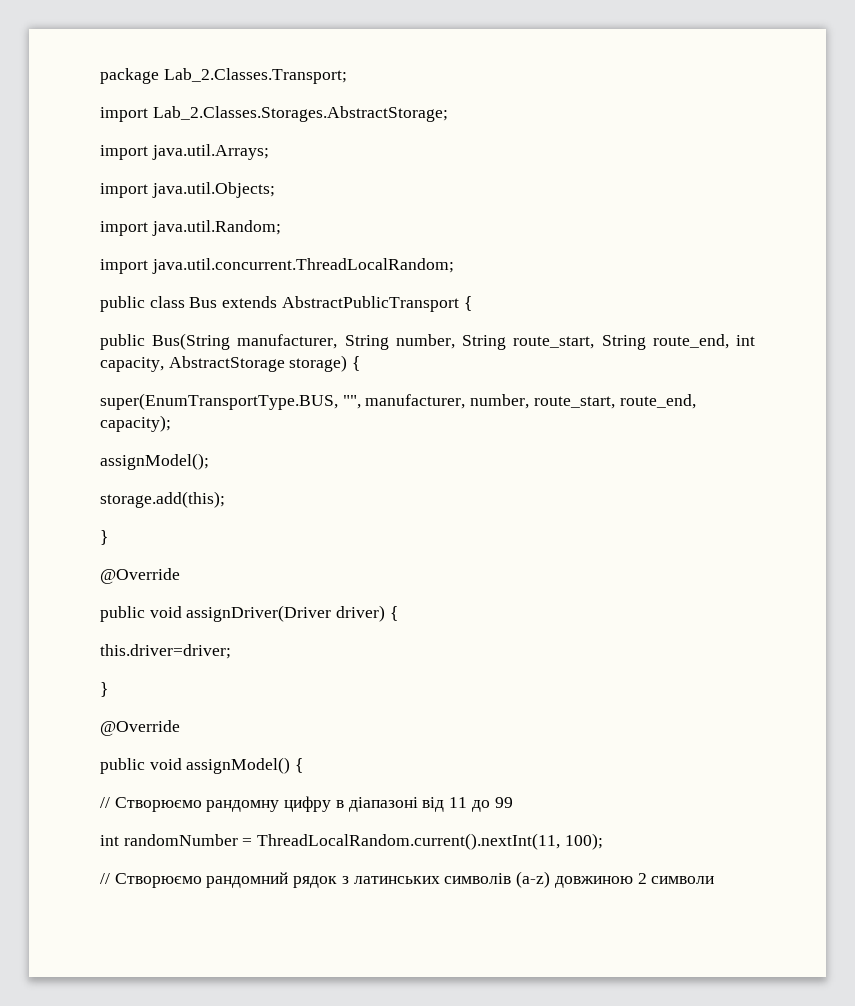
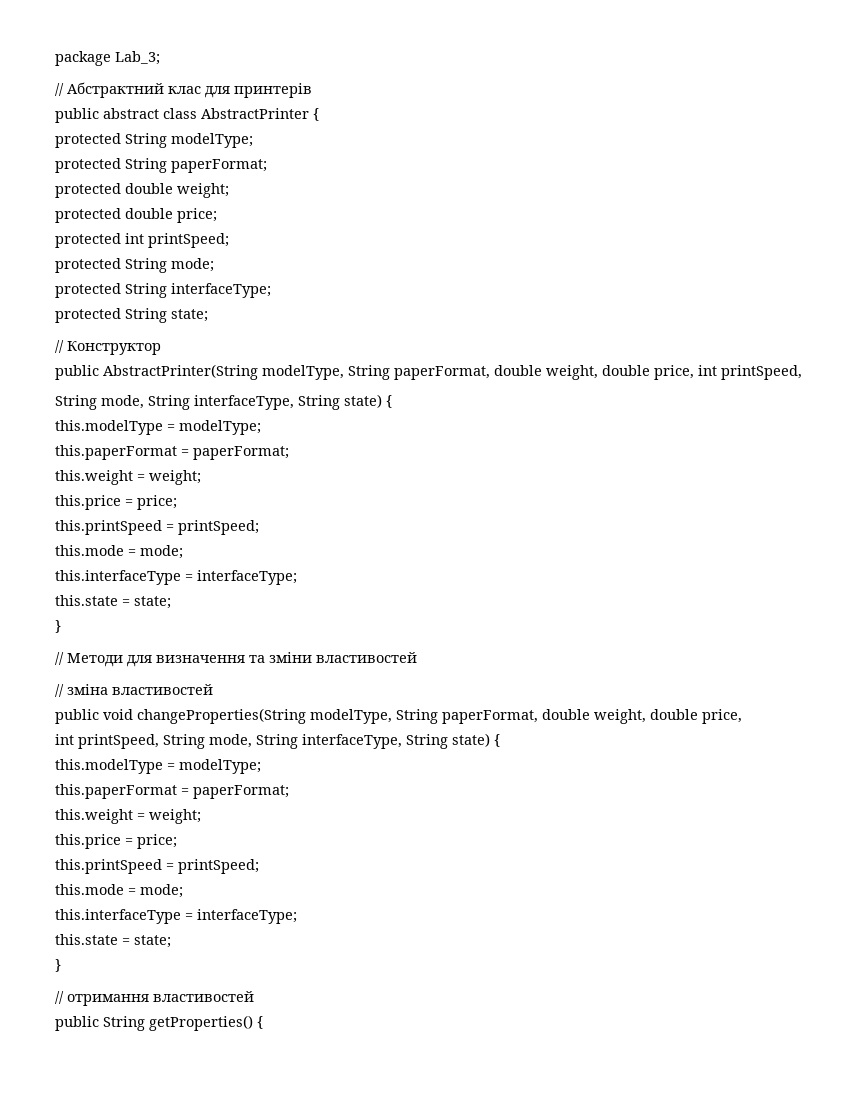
- package Lab_2.Classes.Transport;
- import Lab_2.Classes.Storages.AbstractStorage;
- import java.util.Arrays;
- import java.util.Objects;
- import java.util.Random;
- import java.util.concurrent.ThreadLocalRandom;
- public class Bus extends AbstractPublicTransport {
- public Bus(String manufacturer, String number, String route_start, String route_end, int capacity, AbstractStorage storage) {
- super(EnumTransportType.BUS, "", manufacturer, number, route_start, route_end, capacity);
- assignModel();
- storage.add(this);
+ package Lab_3;
+ // Абстрактний клас для принтерів
+ public abstract class AbstractPrinter {
+ protected String modelType;
+ protected String paperFormat;
+ protected double weight;
+ protected double price;
+ protected int printSpeed;
+ protected String mode;
+ protected String interfaceType;
+ protected String state;
+ // Конструктор
+ public AbstractPrinter(String modelType, String paperFormat, double weight, double price, int printSpeed,
+ String mode, String interfaceType, String state) {
+ this.modelType = modelType;
+ this.paperFormat = paperFormat;
+ this.weight = weight;
+ this.price = price;
+ this.printSpeed = printSpeed;
+ this.mode = mode;
+ this.interfaceType = interfaceType;
+ this.state = state;
  }
- @Override
- public void assignDriver(Driver driver) {
- this.driver=driver;
+ // Методи для визначення та зміни властивостей
+ // зміна властивостей
+ public void changeProperties(String modelType, String paperFormat, double weight, double price,
+ int printSpeed, String mode, String interfaceType, String state) {
+ this.modelType = modelType;
+ this.paperFormat = paperFormat;
+ this.weight = weight;
+ this.price = price;
+ this.printSpeed = printSpeed;
+ this.mode = mode;
+ this.interfaceType = interfaceType;
+ this.state = state;
  }
- @Override
- public void assignModel() {
- // Створюємо рандомну цифру в діапазоні від 11 до 99
- int randomNumber = ThreadLocalRandom.current().nextInt(11, 100);
- // Створюємо рандомний рядок з латинських символів (a-z) довжиною 2 символи
+ // отримання властивостей
+ public String getProperties() {

